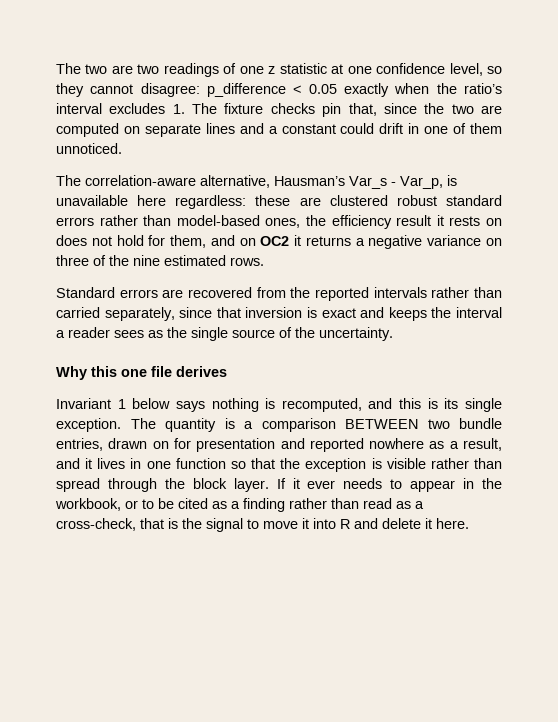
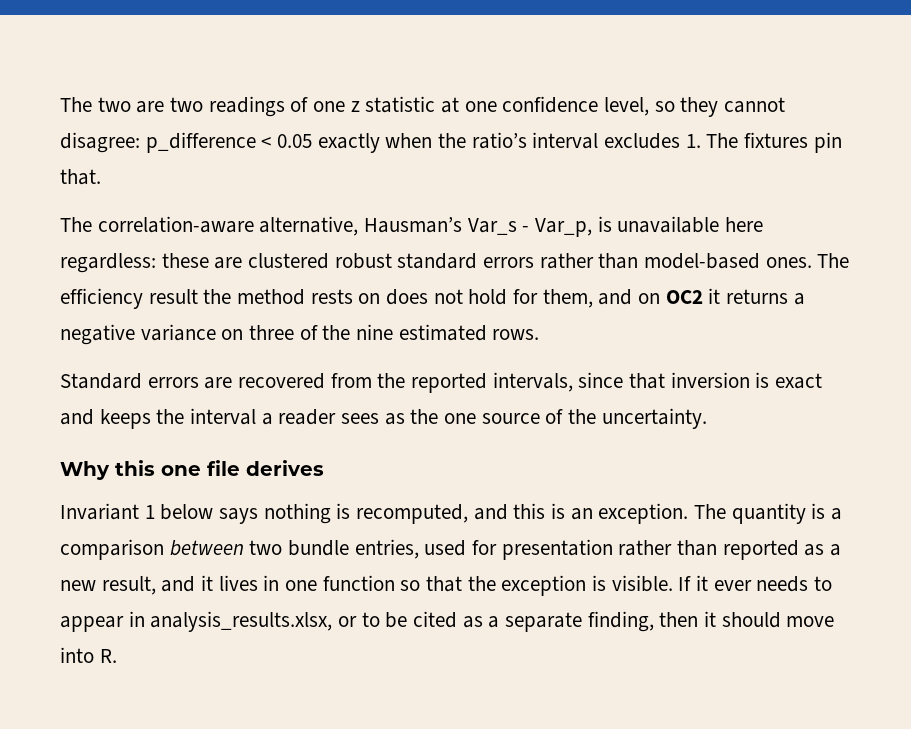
- The two are two readings of one z statistic at one confidence level, so they cannot disagree: p_difference < 0.05 exactly when the ratio’s interval excludes 1. The fixture checks pin that, since the two are computed on separate lines and a constant could drift in one of them unnoticed.
+ The two are two readings of one z statistic at one confidence level, so they cannot disagree: p_difference < 0.05 exactly when the ratio’s interval excludes 1. The fixtures pin that.
- The correlation-aware alternative, Hausman’s Var_s - Var_p, is unavailable here regardless: these are clustered robust standard errors rather than model-based ones, the efficiency result it rests on does not hold for them, and on OC2 it returns a negative variance on three of the nine estimated rows.
+ The correlation-aware alternative, Hausman’s Var_s - Var_p, is unavailable here regardless: these are clustered robust standard errors rather than model-based ones. The efficiency result the method rests on does not hold for them, and on OC2 it returns a negative variance on three of the nine estimated rows.
- Standard errors are recovered from the reported intervals rather than carried separately, since that inversion is exact and keeps the interval a reader sees as the single source of the uncertainty.
+ Standard errors are recovered from the reported intervals, since that inversion is exact and keeps the interval a reader sees as the one source of the uncertainty.
- Invariant 1 below says nothing is recomputed, and this is its single exception.
+ Invariant 1 below says nothing is recomputed, and this is an exception.
- The quantity is a comparison BETWEEN two bundle entries, drawn on for presentation and reported nowhere as a result, and it lives in one function so that the exception is visible rather than spread through the block layer.
+ The quantity is a comparison between two bundle entries, used for presentation rather than reported as a new result, and it lives in one function so that the exception is visible.
- If it ever needs to appear in the workbook, or to be cited as a finding rather than read as a cross-check, that is the signal to move it into R and delete it here.
+ If it ever needs to appear in analysis_results.xlsx, or to be cited as a separate finding, then it should move into R.

